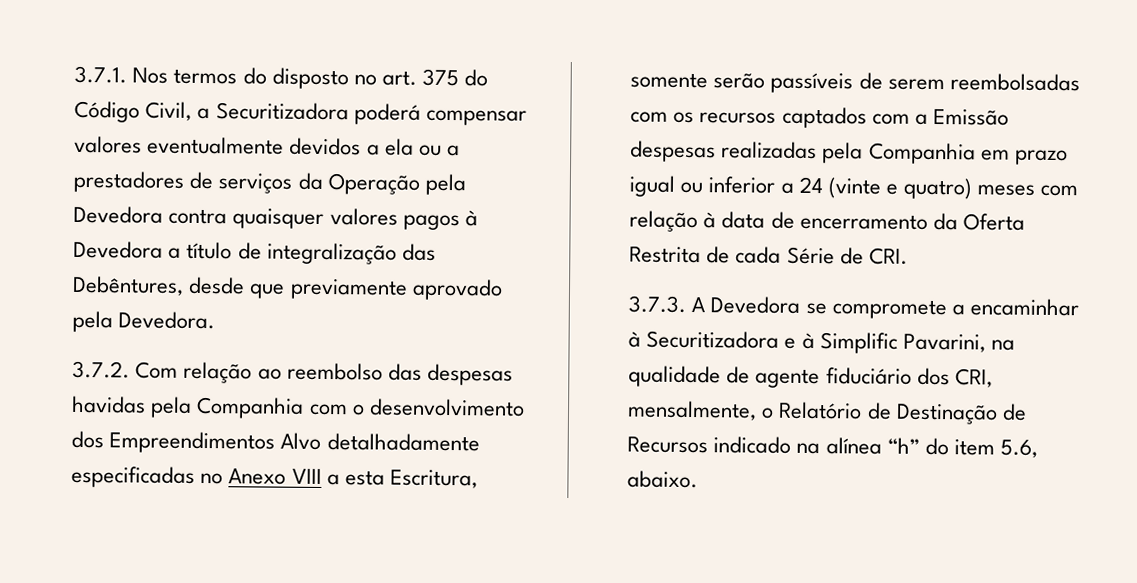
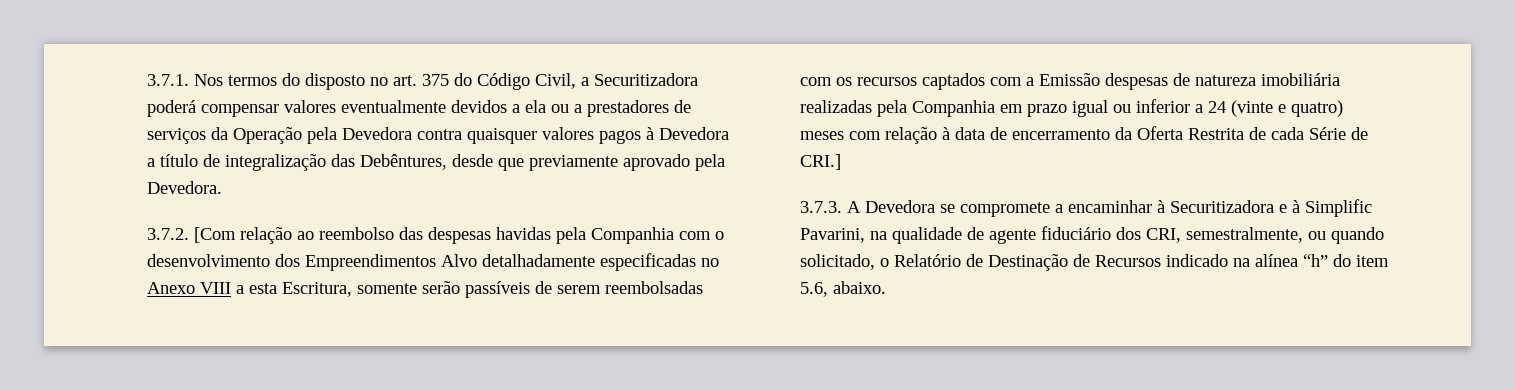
- 3.7.2. Com relação ao reembolso das despesas havidas pela Companhia com o desenvolvimento dos Empreendimentos Alvo detalhadamente especificadas no Anexo VIII a esta Escritura, somente serão passíveis de serem reembolsadas com os recursos captados com a Emissão despesas realizadas pela Companhia em prazo igual ou inferior a 24 (vinte e quatro) meses com relação à data de encerramento da Oferta Restrita de cada Série de CRI.
+ 3.7.2. [Com relação ao reembolso das despesas havidas pela Companhia com o desenvolvimento dos Empreendimentos Alvo detalhadamente especificadas no Anexo VIII a esta Escritura, somente serão passíveis de serem reembolsadas com os recursos captados com a Emissão despesas de natureza imobiliária realizadas pela Companhia em prazo igual ou inferior a 24 (vinte e quatro) meses com relação à data de encerramento da Oferta Restrita de cada Série de CRI.]
- 3.7.3. A Devedora se compromete a encaminhar à Securitizadora e à Simplific Pavarini, na qualidade de agente fiduciário dos CRI, mensalmente, o Relatório de Destinação de Recursos indicado na alínea “h” do item 5.6, abaixo.
+ 3.7.3. A Devedora se compromete a encaminhar à Securitizadora e à Simplific Pavarini, na qualidade de agente fiduciário dos CRI, semestralmente, ou quando solicitado, o Relatório de Destinação de Recursos indicado na alínea “h” do item 5.6, abaixo.

